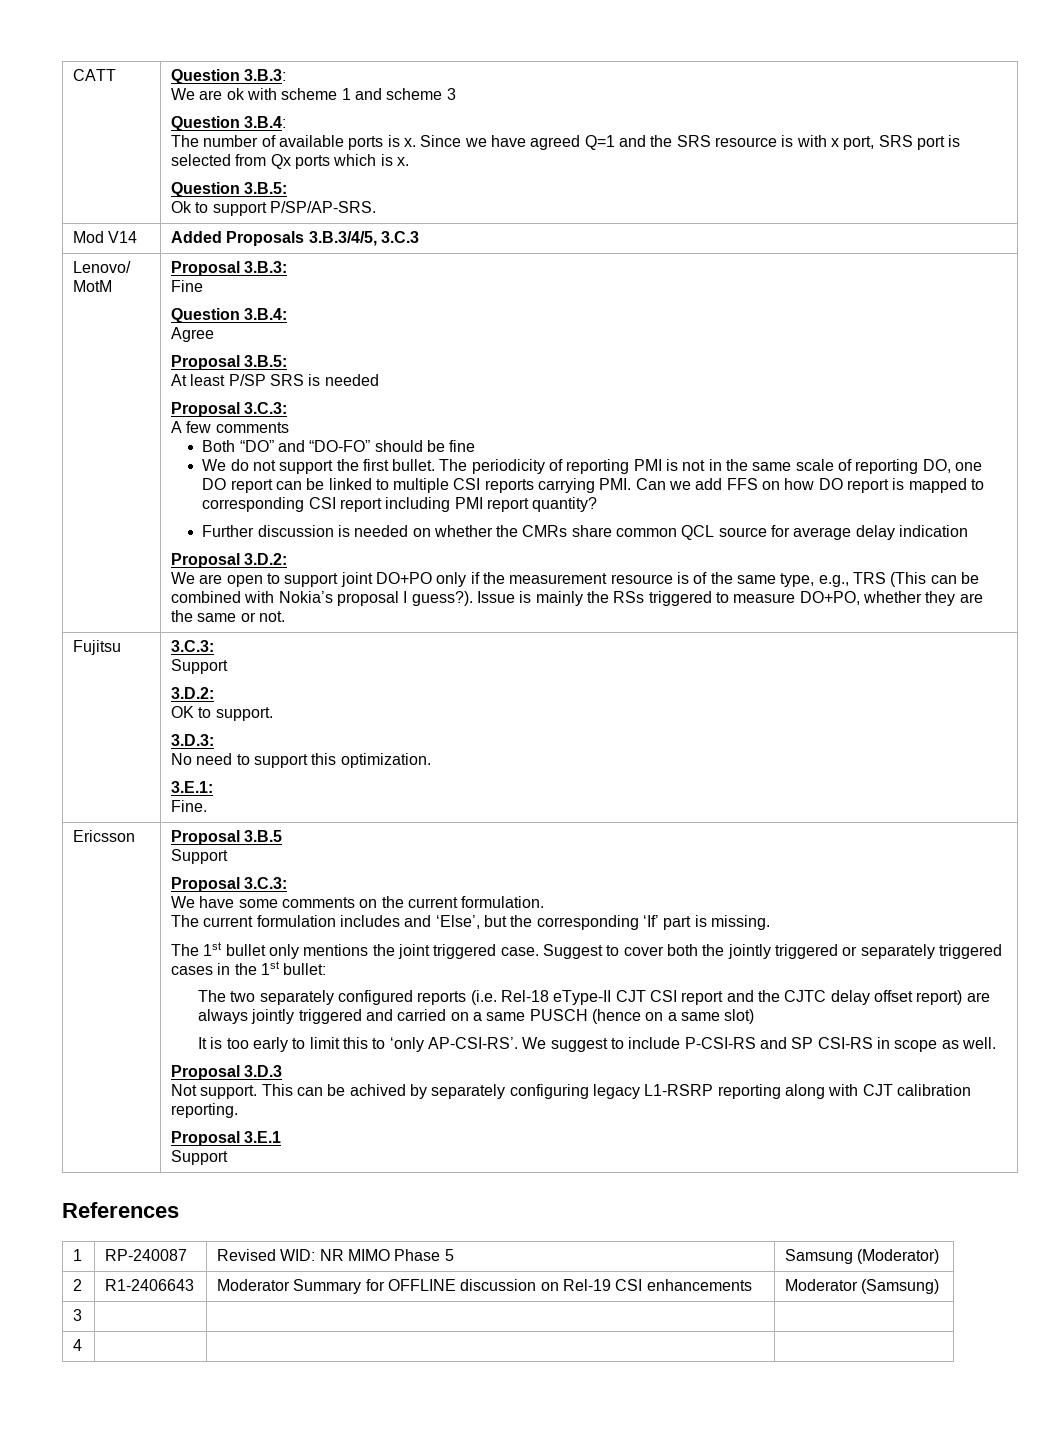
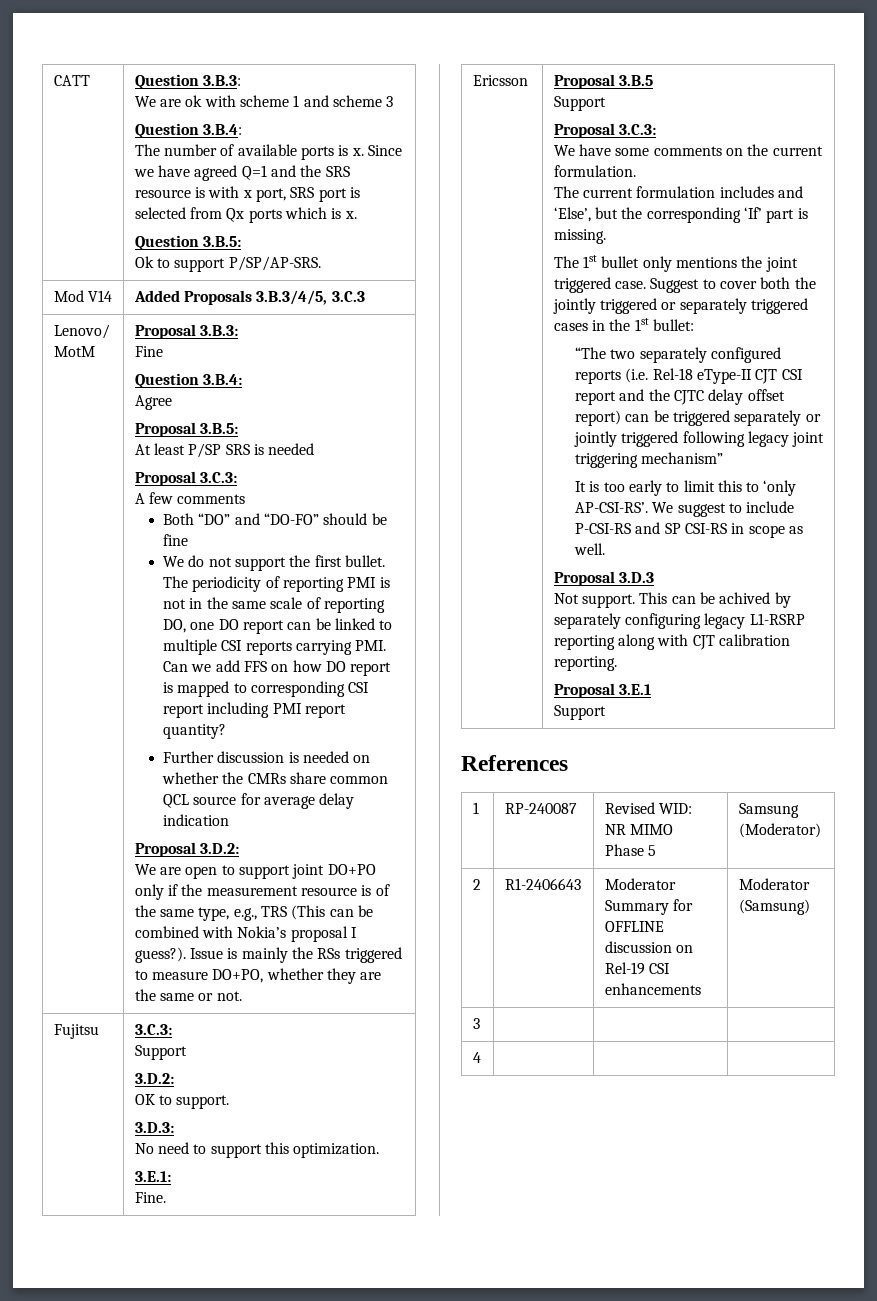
- The two separately configured reports (i.e. Rel-18 eType-II CJT CSI report and the CJTC delay offset report) are always jointly triggered and carried on a same PUSCH (hence on a same slot)
+ “The two separately configured reports (i.e. Rel-18 eType-II CJT CSI report and the CJTC delay offset report) can be triggered separately or jointly triggered following legacy joint triggering mechanism”

